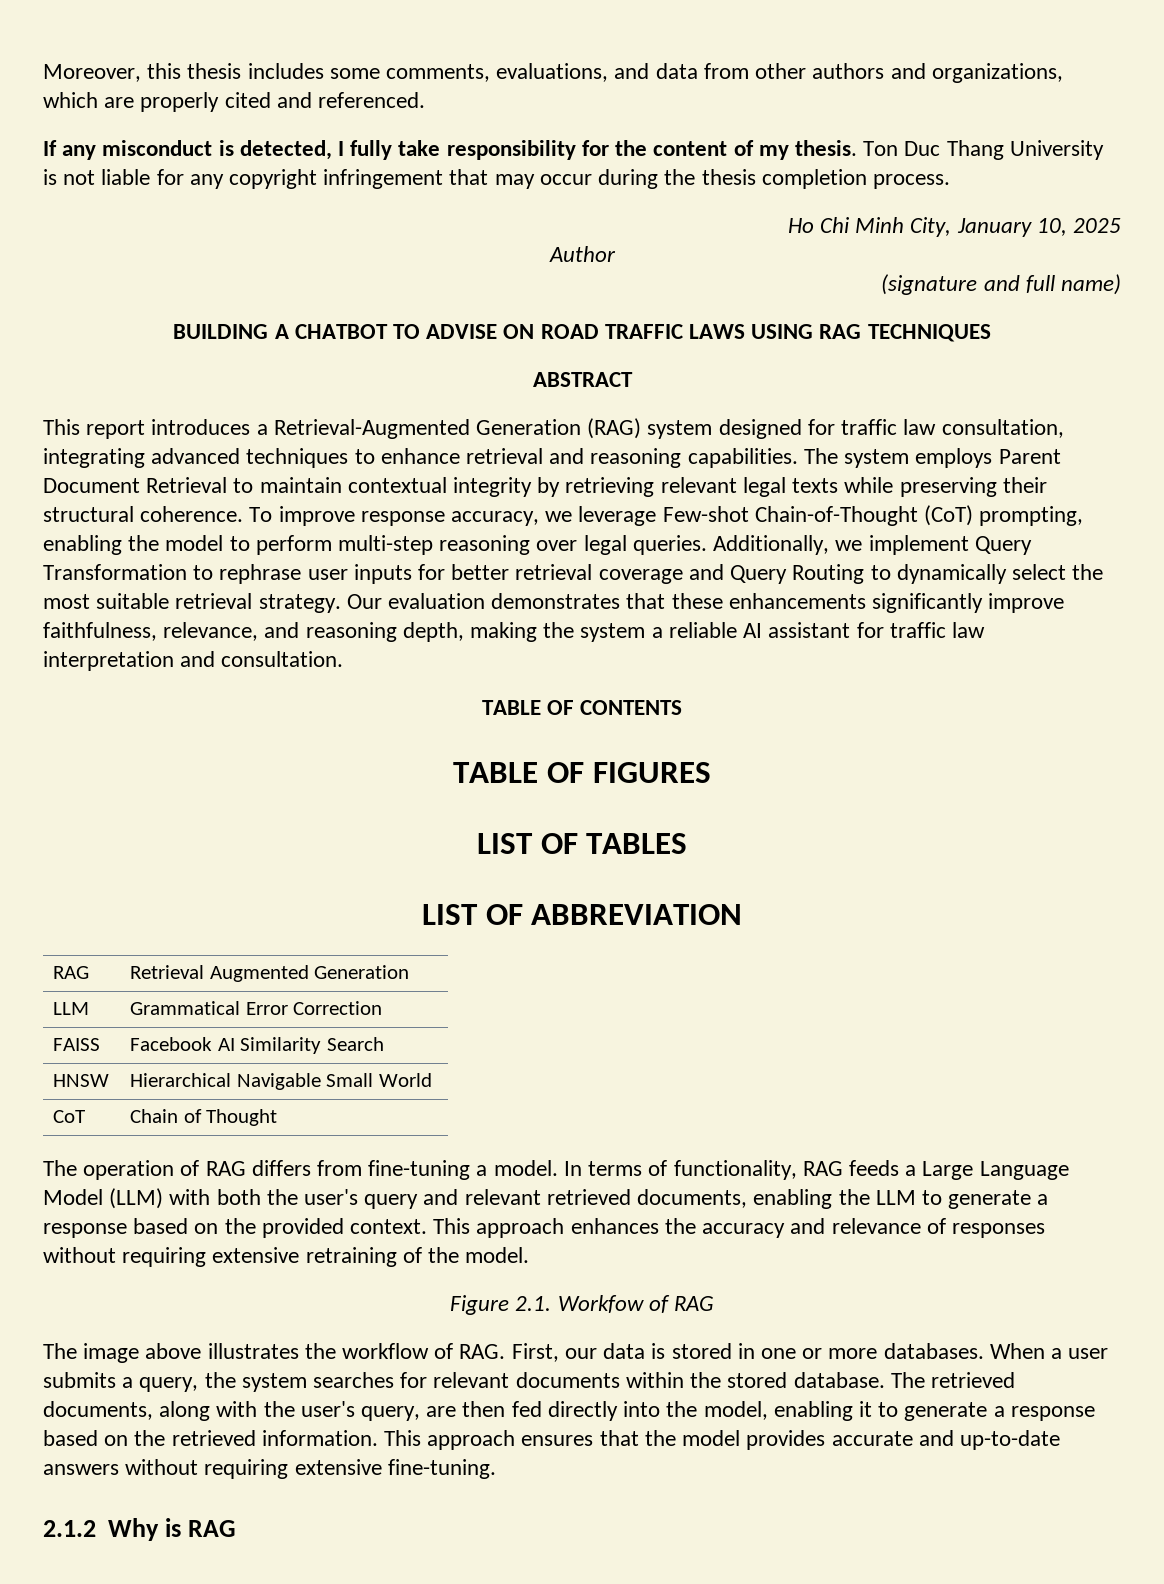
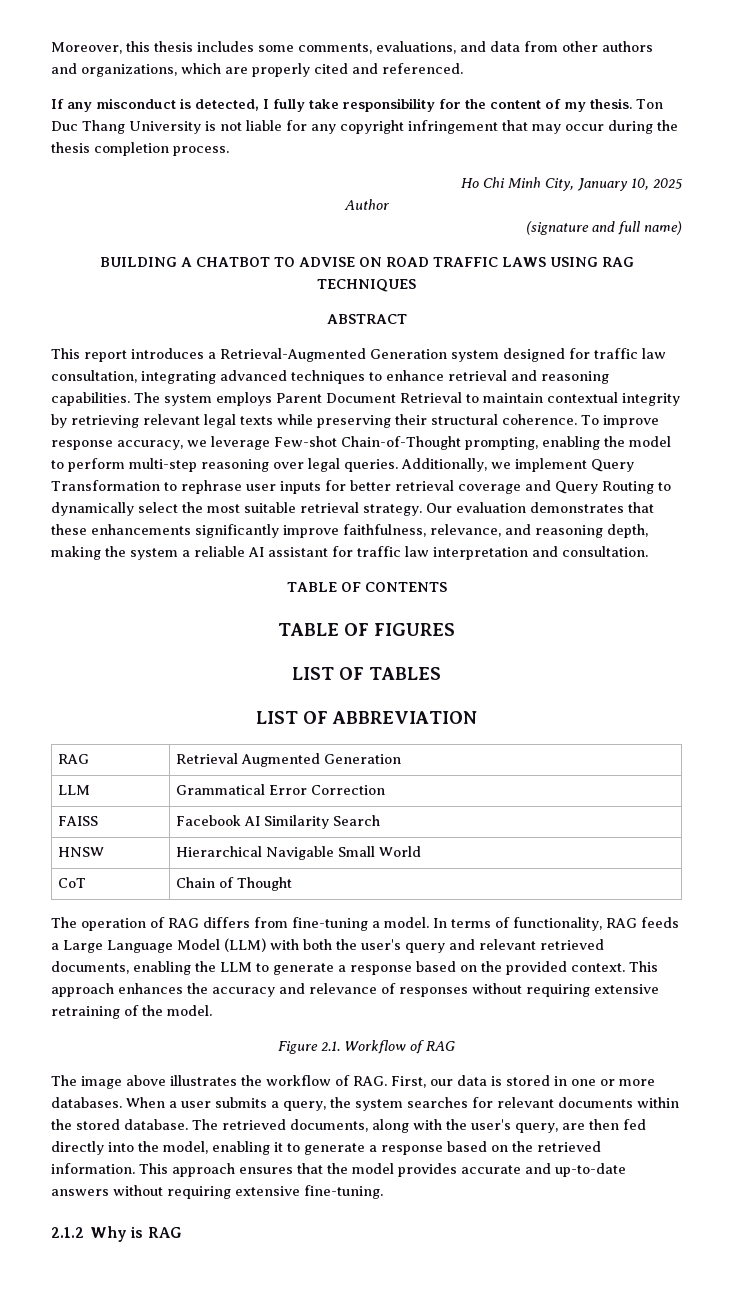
- This report introduces a Retrieval-Augmented Generation (RAG) system designed for traffic law consultation, integrating advanced techniques to enhance retrieval and reasoning capabilities.
+ This report introduces a Retrieval-Augmented Generation system designed for traffic law consultation, integrating advanced techniques to enhance retrieval and reasoning capabilities.
- To improve response accuracy, we leverage Few-shot Chain-of-Thought (CoT) prompting, enabling the model to perform multi-step reasoning over legal queries.
+ To improve response accuracy, we leverage Few-shot Chain-of-Thought prompting, enabling the model to perform multi-step reasoning over legal queries.
- Figure 2.1. Workfow of RAG
+ Figure 2.1. Workflow of RAG

